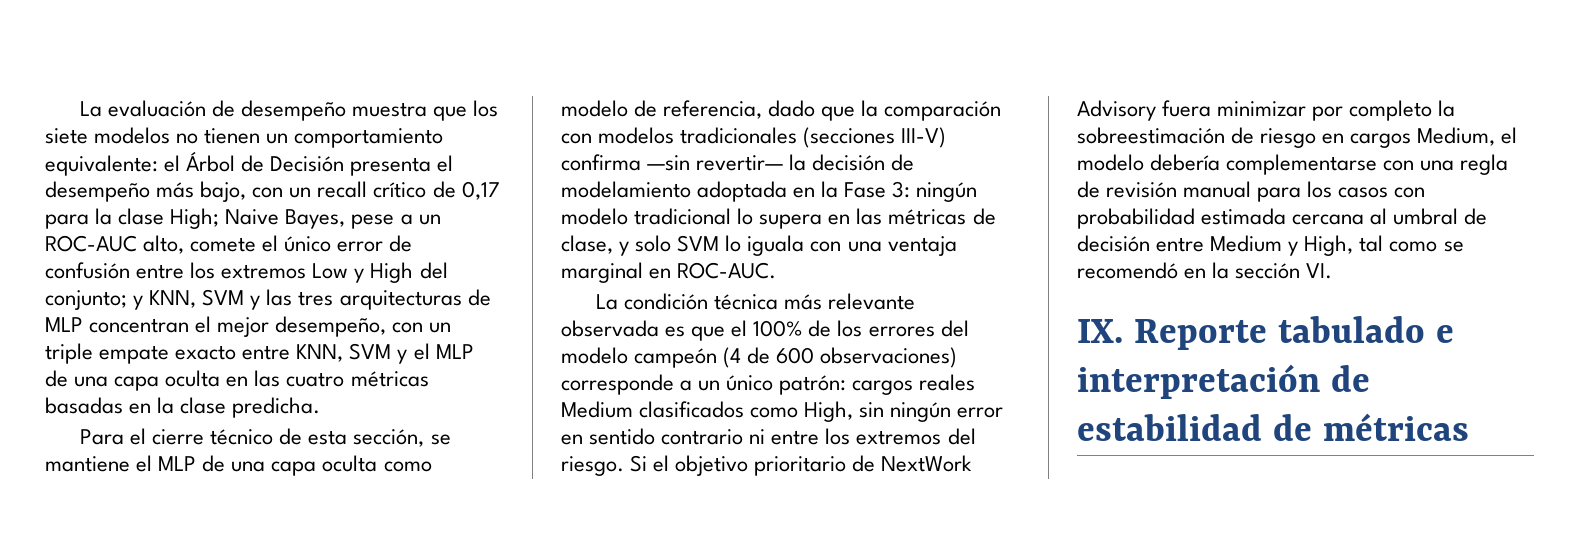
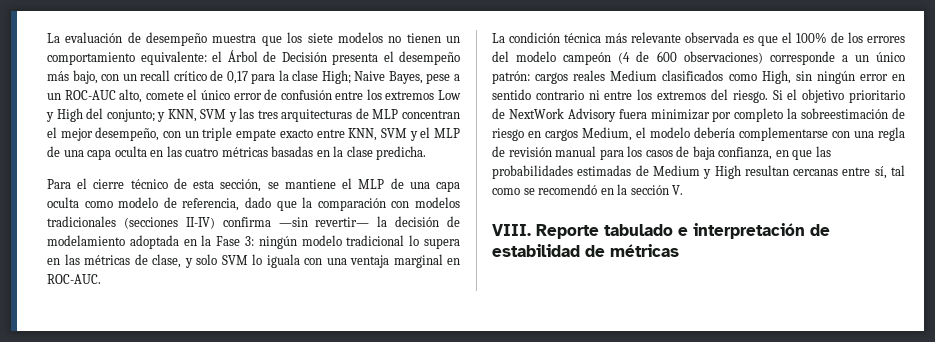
- Para el cierre técnico de esta sección, se mantiene el MLP de una capa oculta como modelo de referencia, dado que la comparación con modelos tradicionales (secciones III-V) confirma —sin revertir— la decisión de modelamiento adoptada en la Fase 3: ningún modelo tradicional lo supera en las métricas de clase, y solo SVM lo iguala con una ventaja marginal en ROC-AUC.
+ Para el cierre técnico de esta sección, se mantiene el MLP de una capa oculta como modelo de referencia, dado que la comparación con modelos tradicionales (secciones II-IV) confirma —sin revertir— la decisión de modelamiento adoptada en la Fase 3: ningún modelo tradicional lo supera en las métricas de clase, y solo SVM lo iguala con una ventaja marginal en ROC-AUC.
- Si el objetivo prioritario de NextWork Advisory fuera minimizar por completo la sobreestimación de riesgo en cargos Medium, el modelo debería complementarse con una regla de revisión manual para los casos con probabilidad estimada cercana al umbral de decisión entre Medium y High, tal como se recomendó en la sección VI.
- IX. Reporte tabulado e interpretación de estabilidad de métricas
+ Si el objetivo prioritario de NextWork Advisory fuera minimizar por completo la sobreestimación de riesgo en cargos Medium, el modelo debería complementarse con una regla de revisión manual para los casos de baja confianza, en que las probabilidades estimadas de Medium y High resultan cercanas entre sí, tal como se recomendó en la sección V.
+ VIII. Reporte tabulado e interpretación de estabilidad de métricas

